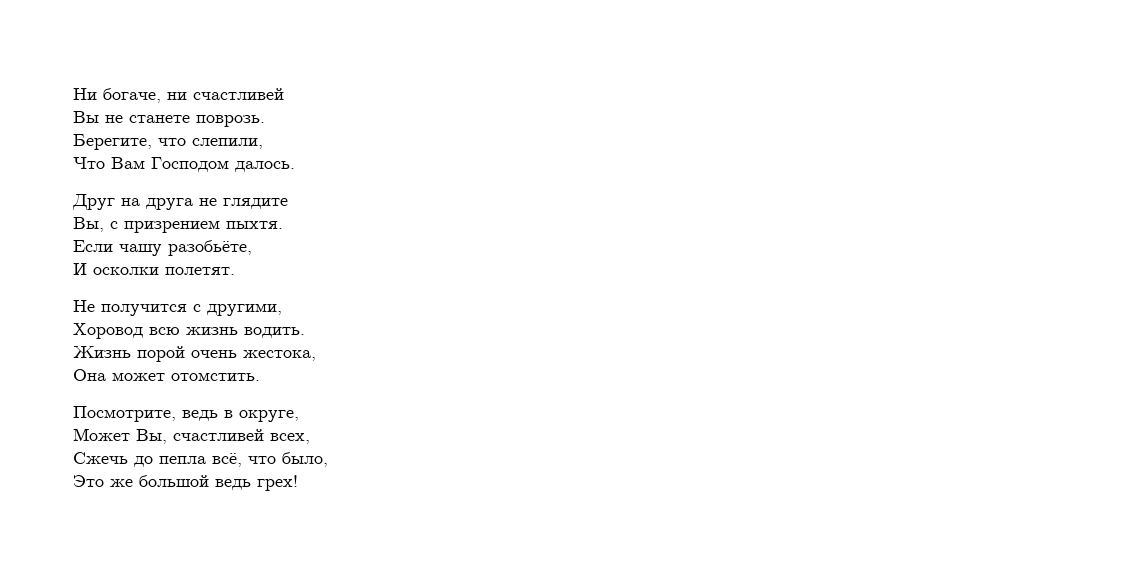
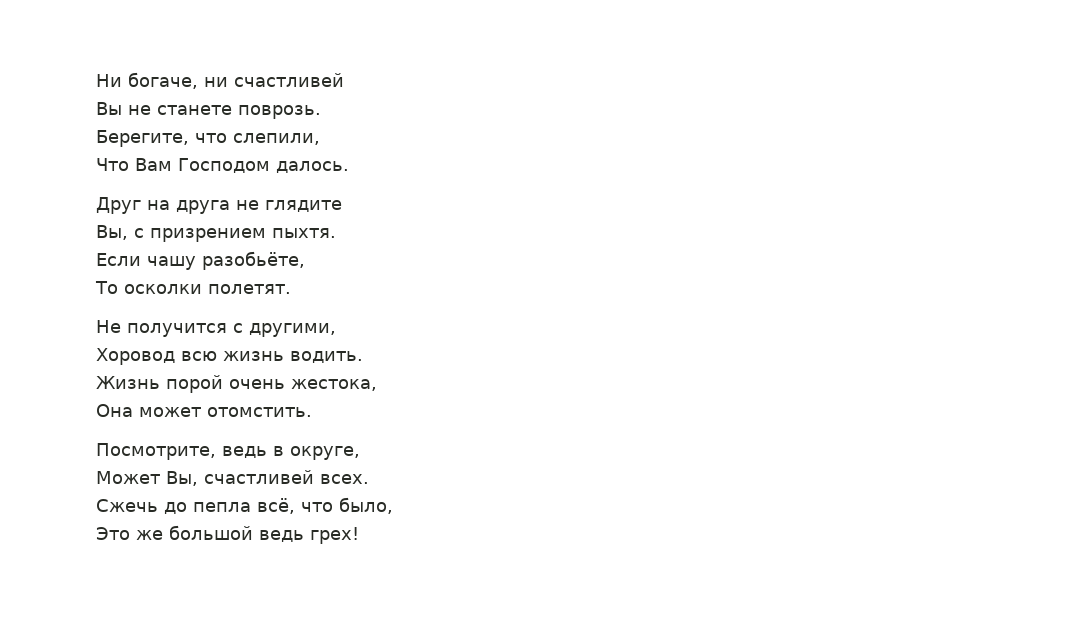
- И осколки полетят.
+ То осколки полетят.
- Может Вы, счастливей всех,
+ Может Вы, счастливей всех.

